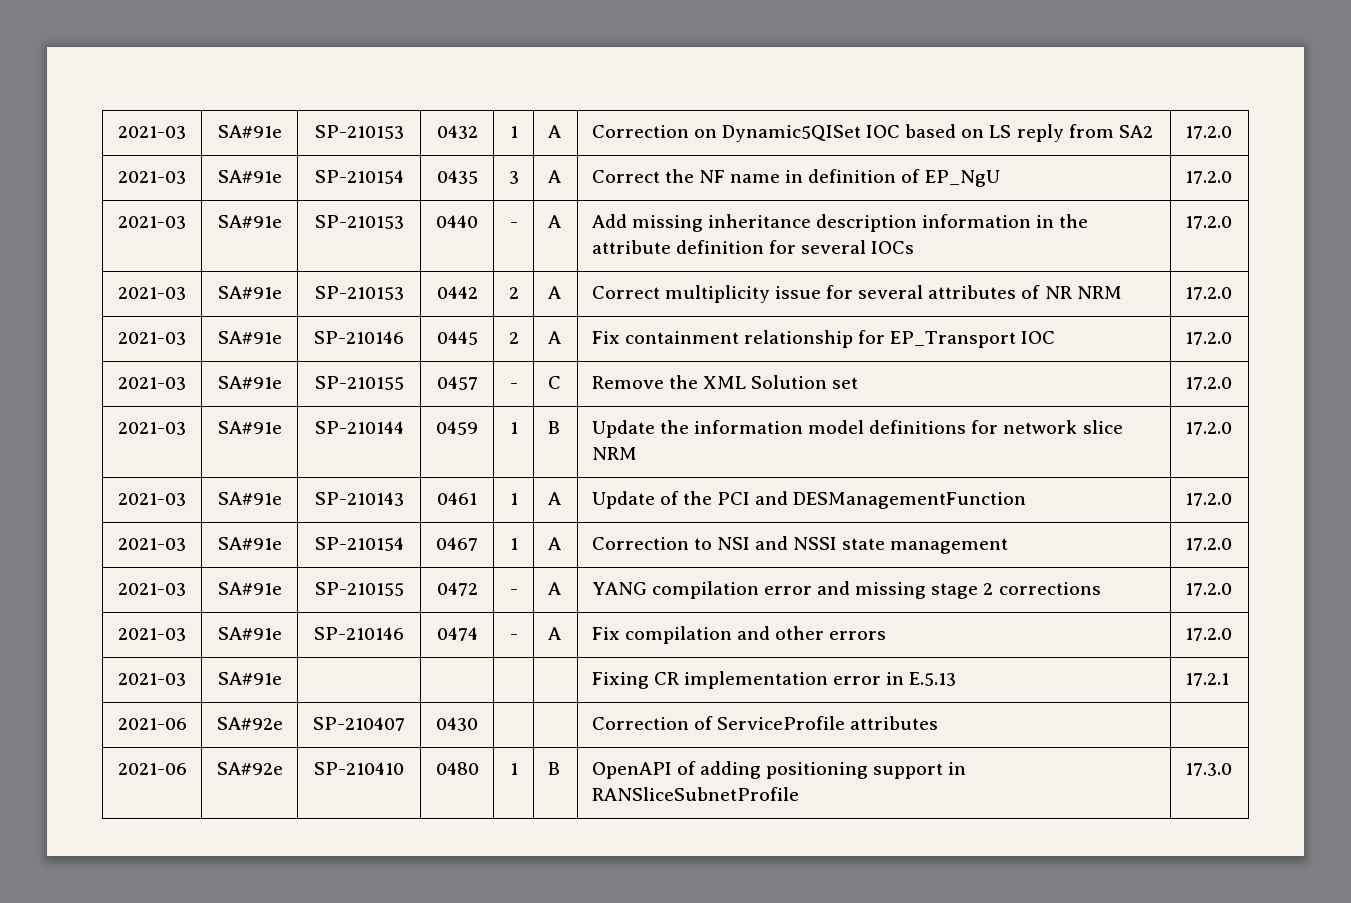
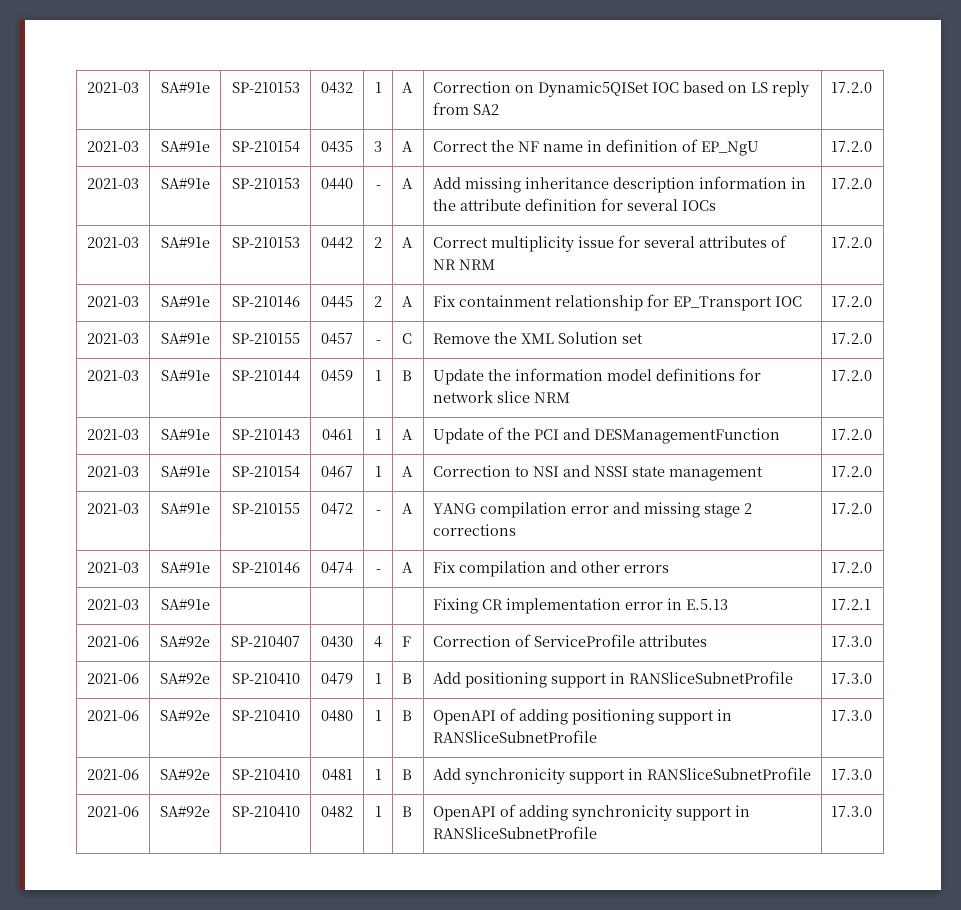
- 2021-06 | SA#92e | SP-210407 | 0430 | | | Correction of ServiceProfile attributes |
+ 2021-06 | SA#92e | SP-210407 | 0430 | 4 | F | Correction of ServiceProfile attributes | 17.3.0
+ 2021-06 | SA#92e | SP-210410 | 0479 | 1 | B | Add positioning support in RANSliceSubnetProfile | 17.3.0
+ 2021-06 | SA#92e | SP-210410 | 0481 | 1 | B | Add synchronicity support in RANSliceSubnetProfile | 17.3.0
+ 2021-06 | SA#92e | SP-210410 | 0482 | 1 | B | OpenAPI of adding synchronicity support in RANSliceSubnetProfile | 17.3.0

